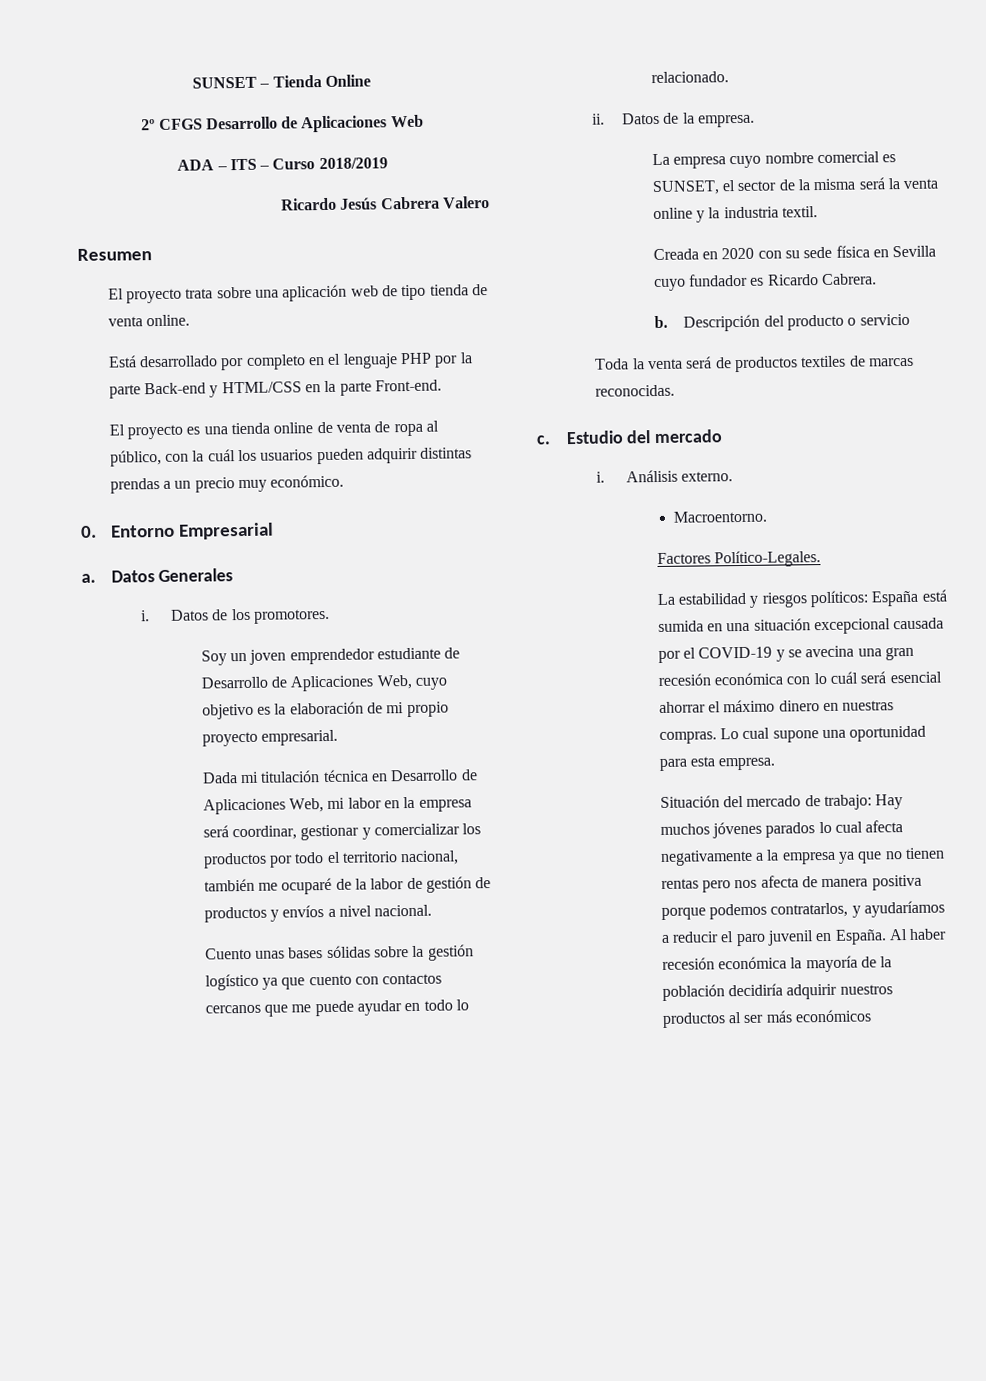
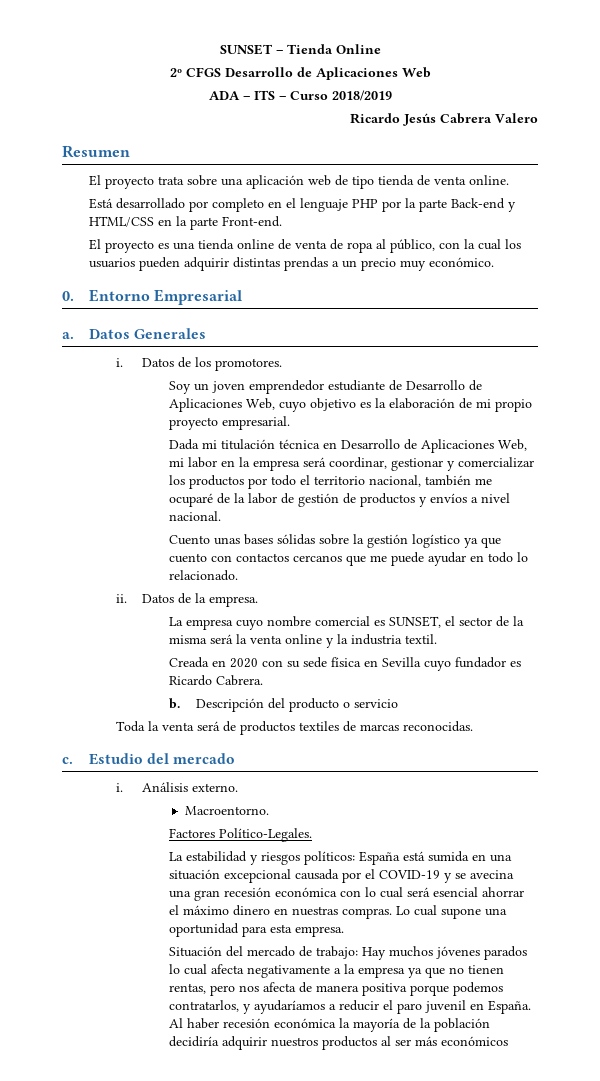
- El proyecto es una tienda online de venta de ropa al público, con la cuál los usuarios pueden adquirir distintas prendas a un precio muy económico.
+ El proyecto es una tienda online de venta de ropa al público, con la cual los usuarios pueden adquirir distintas prendas a un precio muy económico.
- La estabilidad y riesgos políticos: España está sumida en una situación excepcional causada por el COVID-19 y se avecina una gran recesión económica con lo cuál será esencial ahorrar el máximo dinero en nuestras compras.
+ La estabilidad y riesgos políticos: España está sumida en una situación excepcional causada por el COVID-19 y se avecina una gran recesión económica con lo cual será esencial ahorrar el máximo dinero en nuestras compras.
- Situación del mercado de trabajo: Hay muchos jóvenes parados lo cual afecta negativamente a la empresa ya que no tienen rentas pero nos afecta de manera positiva porque podemos contratarlos, y ayudaríamos a reducir el paro juvenil en España.
+ Situación del mercado de trabajo: Hay muchos jóvenes parados lo cual afecta negativamente a la empresa ya que no tienen rentas, pero nos afecta de manera positiva porque podemos contratarlos, y ayudaríamos a reducir el paro juvenil en España.

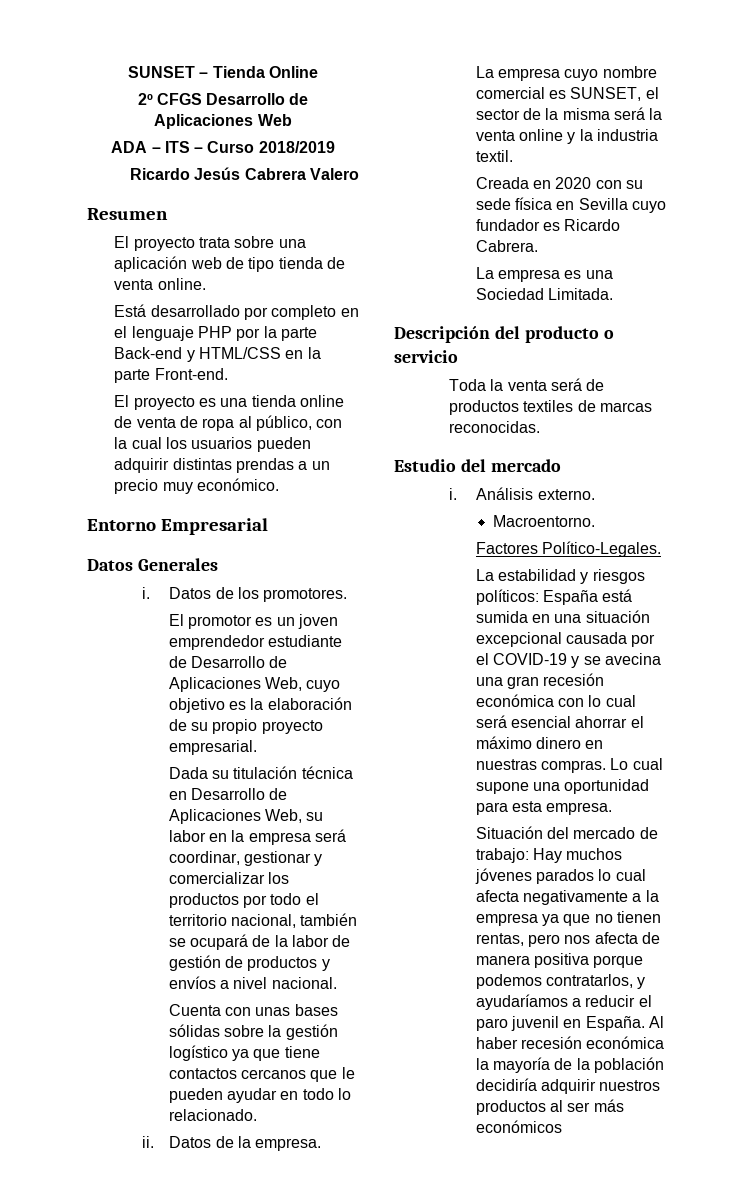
- 0. Entorno Empresarial
+ Entorno Empresarial
- a.
- Soy un joven emprendedor estudiante de Desarrollo de Aplicaciones Web, cuyo objetivo es la elaboración de mi propio proyecto empresarial.
+ El promotor es un joven emprendedor estudiante de Desarrollo de Aplicaciones Web, cuyo objetivo es la elaboración de su propio proyecto empresarial.
- Dada mi titulación técnica en Desarrollo de Aplicaciones Web, mi labor en la empresa será coordinar, gestionar y comercializar los productos por todo el territorio nacional, también me ocuparé de la labor de gestión de productos y envíos a nivel nacional.
+ Dada su titulación técnica en Desarrollo de Aplicaciones Web, su labor en la empresa será coordinar, gestionar y comercializar los productos por todo el territorio nacional, también se ocupará de la labor de gestión de productos y envíos a nivel nacional.
- Cuento unas bases sólidas sobre la gestión logístico ya que cuento con contactos cercanos que me puede ayudar en todo lo relacionado.
+ Cuenta con unas bases sólidas sobre la gestión logístico ya que tiene contactos cercanos que le pueden ayudar en todo lo relacionado.
- b. Descripción del producto o servicio
+ La empresa es una Sociedad Limitada.
+ Descripción del producto o servicio
- c.

